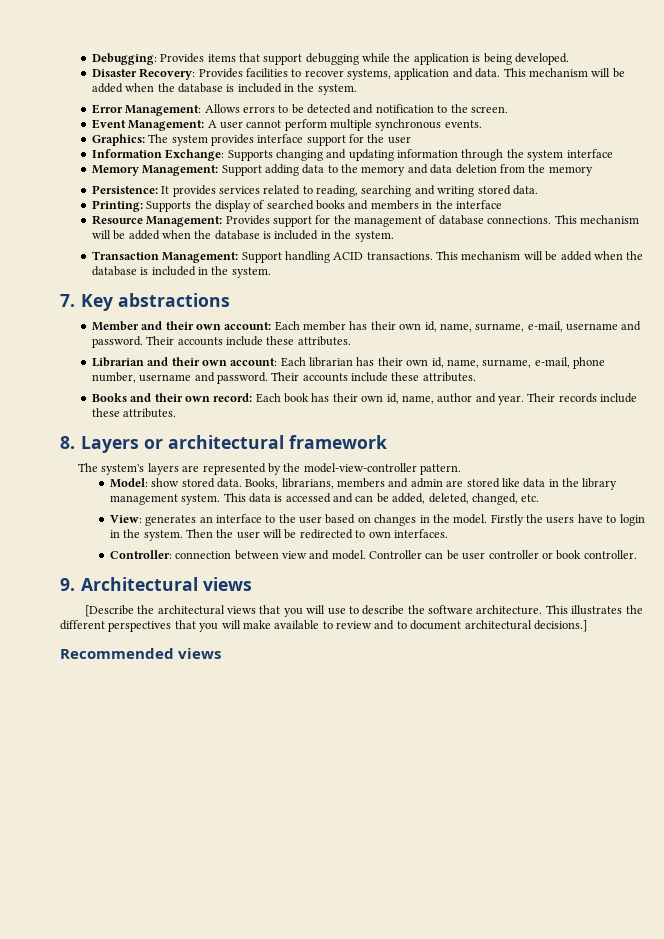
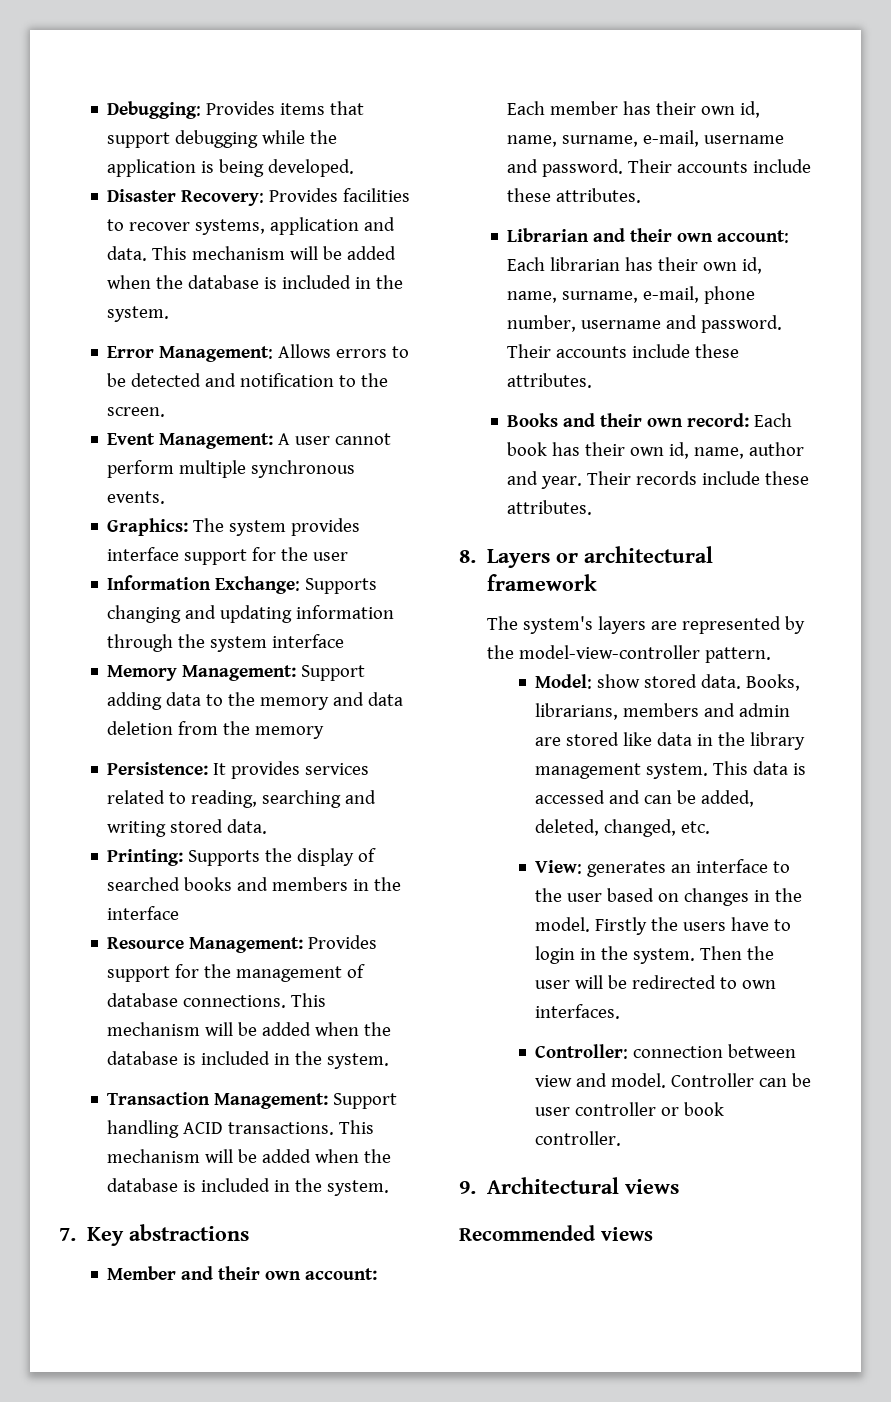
- [Describe the architectural views that you will use to describe the software architecture. This illustrates the different perspectives that you will make available to review and to document architectural decisions.]

